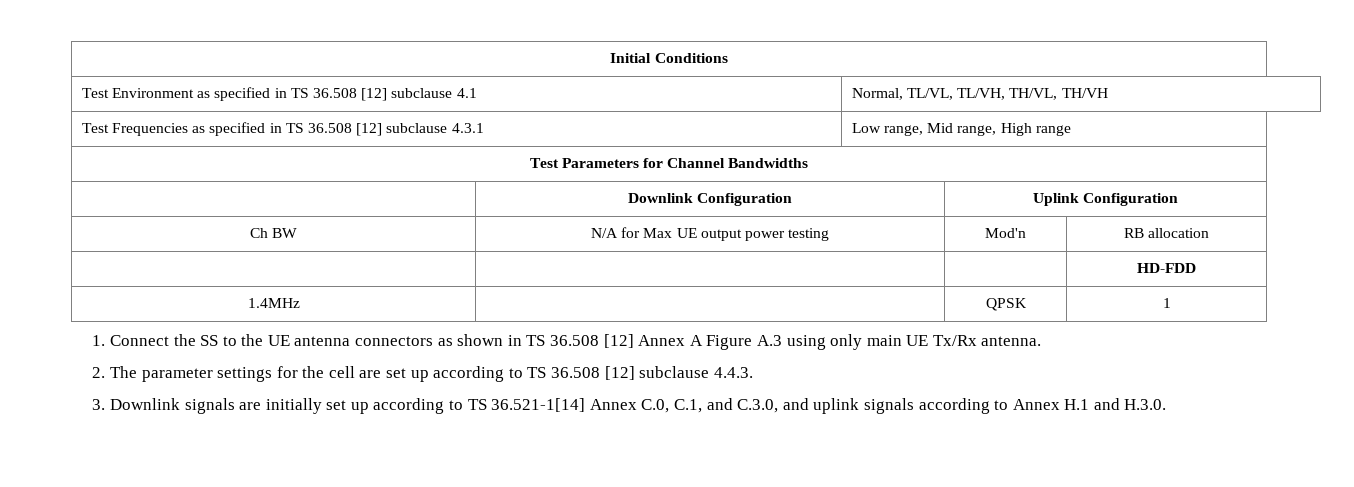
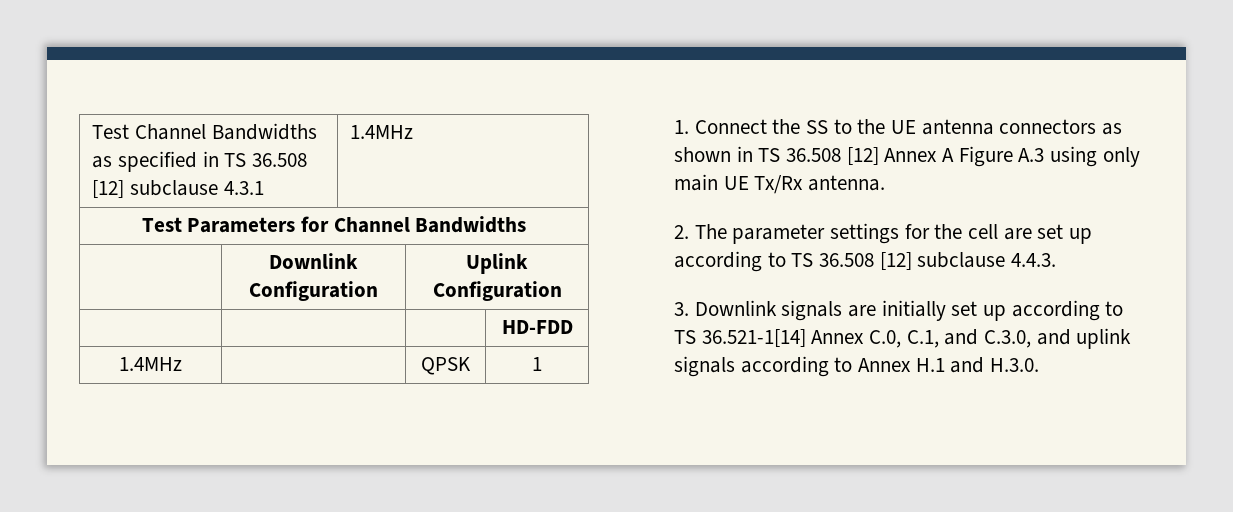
- Initial Conditions
- Test Environment as specified in TS 36.508 [12] subclause 4.1 | Normal, TL/VL, TL/VH, TH/VL, TH/VH
- Test Frequencies as specified in TS 36.508 [12] subclause 4.3.1 | Low range, Mid range, High range
+ Test Channel Bandwidths as specified in TS 36.508 [12] subclause 4.3.1 | 1.4MHz
- Ch BW | N/A for Max UE output power testing | Mod'n | RB allocation

